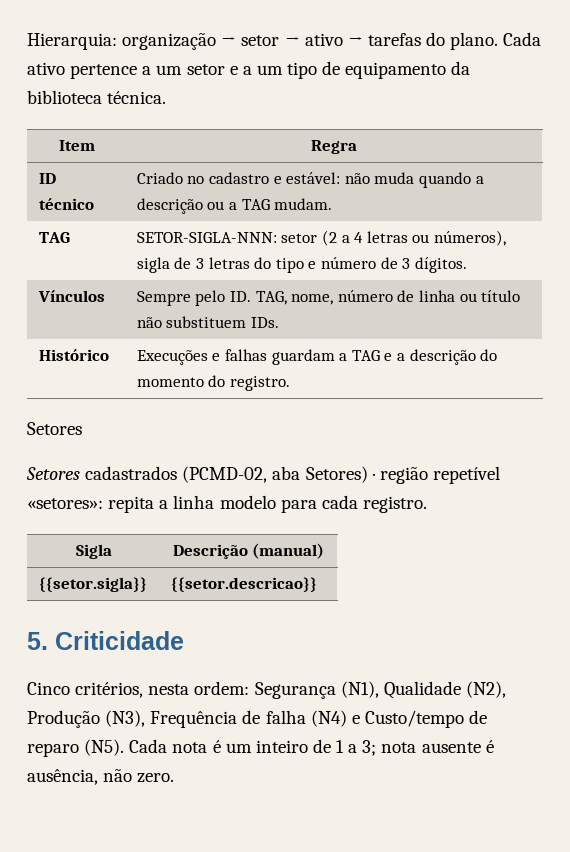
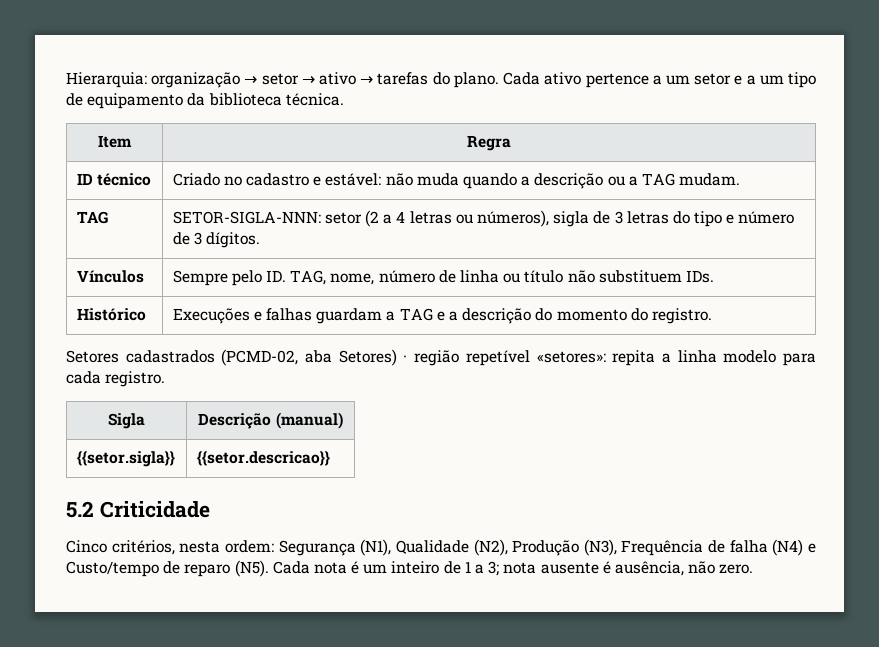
  Histórico | Execuções e falhas guardam a TAG e a descrição do momento do registro.
- Setores
- 5. Criticidade
+ 5.2 Criticidade

